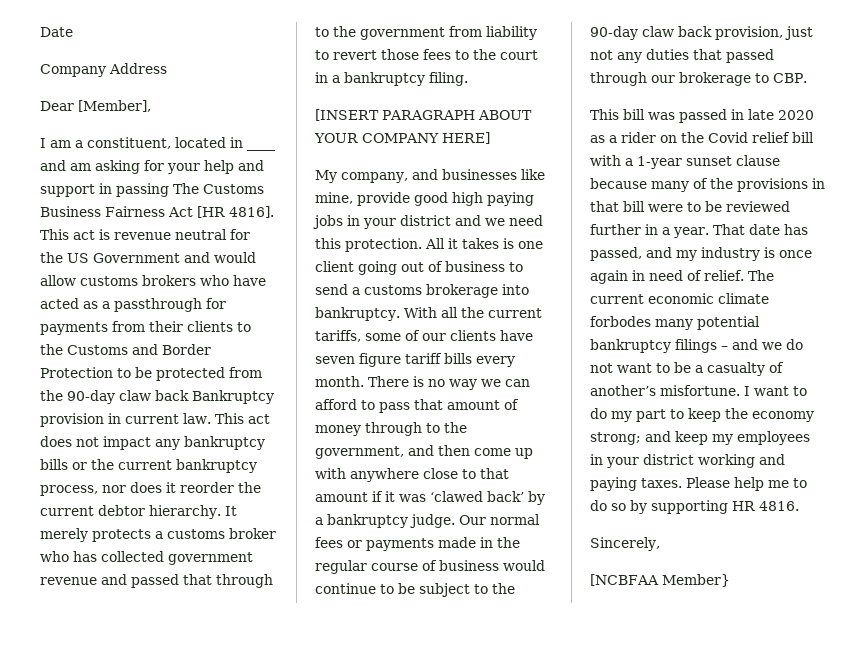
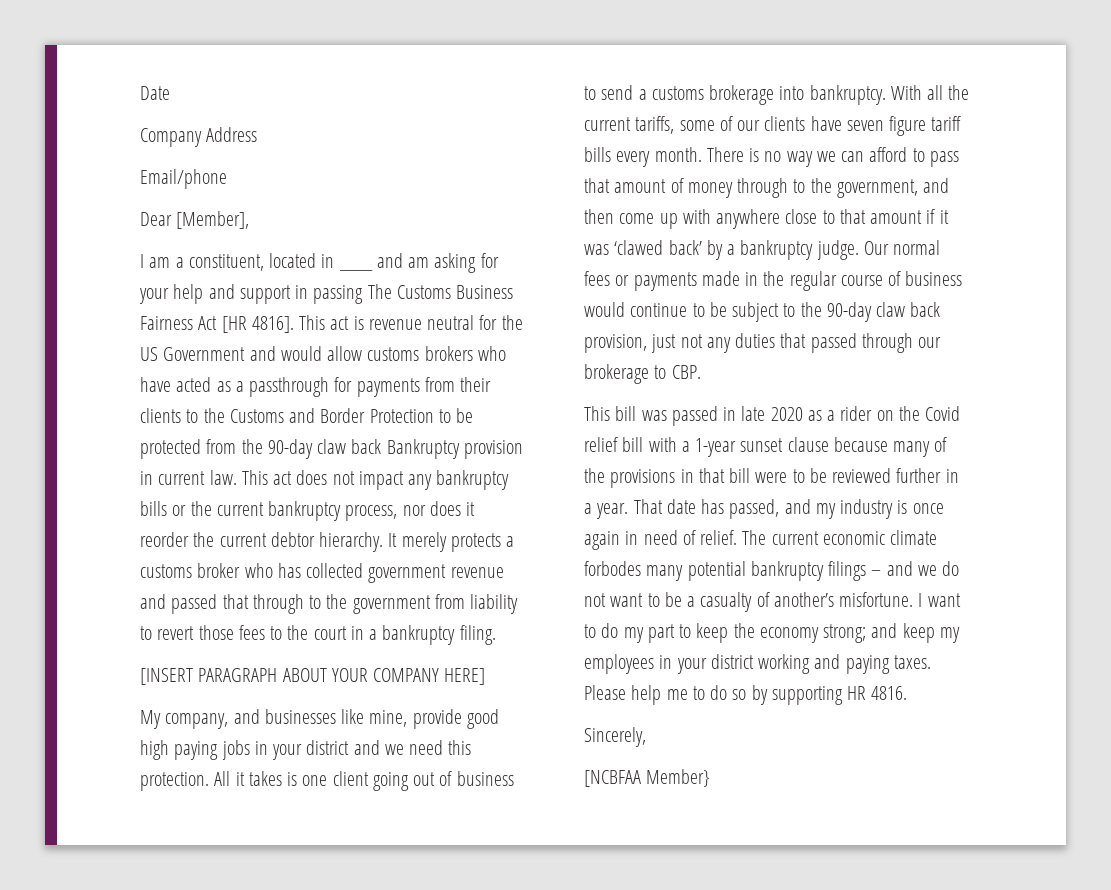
+ Email/phone

